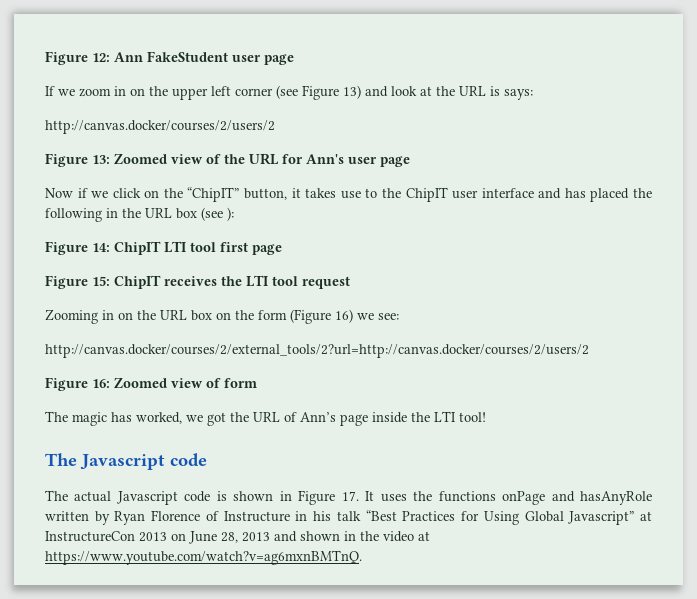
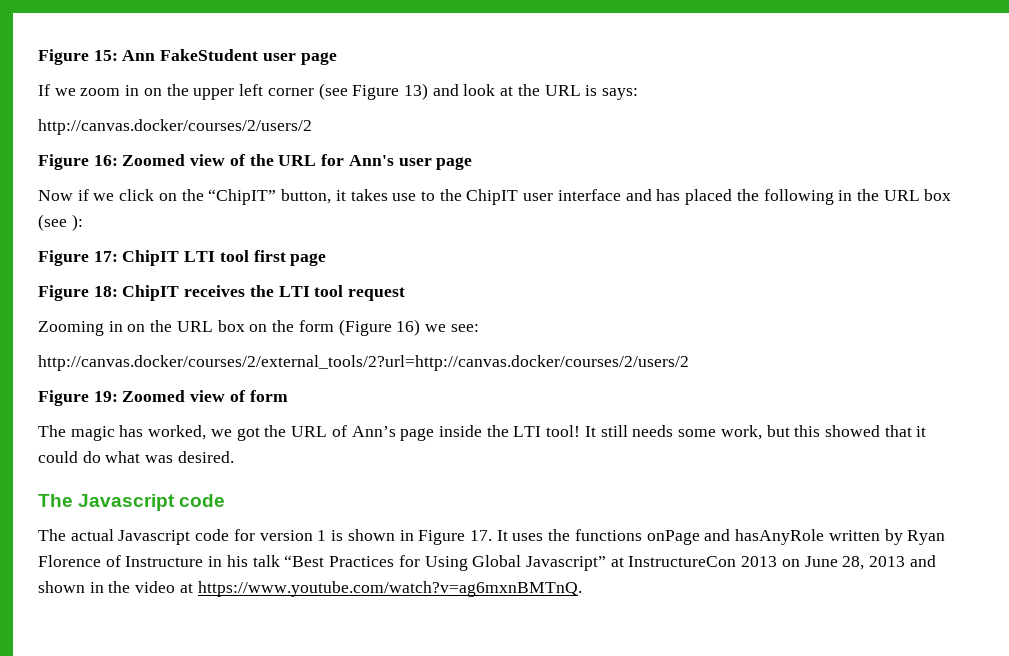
- Figure 12: Ann FakeStudent user page
+ Figure 15: Ann FakeStudent user page
- Figure 13: Zoomed view of the URL for Ann's user page
+ Figure 16: Zoomed view of the URL for Ann's user page
- Figure 14: ChipIT LTI tool first page
+ Figure 17: ChipIT LTI tool first page
- Figure 15: ChipIT receives the LTI tool request
+ Figure 18: ChipIT receives the LTI tool request
- Figure 16: Zoomed view of form
+ Figure 19: Zoomed view of form
+ It still needs some work, but this showed that it could do what was desired.
- The actual Javascript code is shown in Figure 17. It uses the functions onPage and hasAnyRole written by Ryan Florence of Instructure in his talk “Best Practices for Using Global Javascript” at InstructureCon 2013 on June 28, 2013 and shown in the video at https://www.youtube.com/watch?v=ag6mxnBMTnQ.
+ The actual Javascript code for version 1 is shown in Figure 17. It uses the functions onPage and hasAnyRole written by Ryan Florence of Instructure in his talk “Best Practices for Using Global Javascript” at InstructureCon 2013 on June 28, 2013 and shown in the video at https://www.youtube.com/watch?v=ag6mxnBMTnQ.

